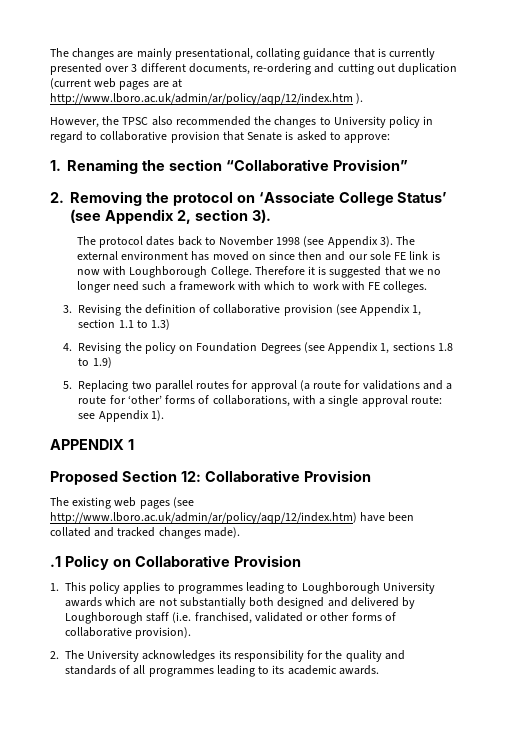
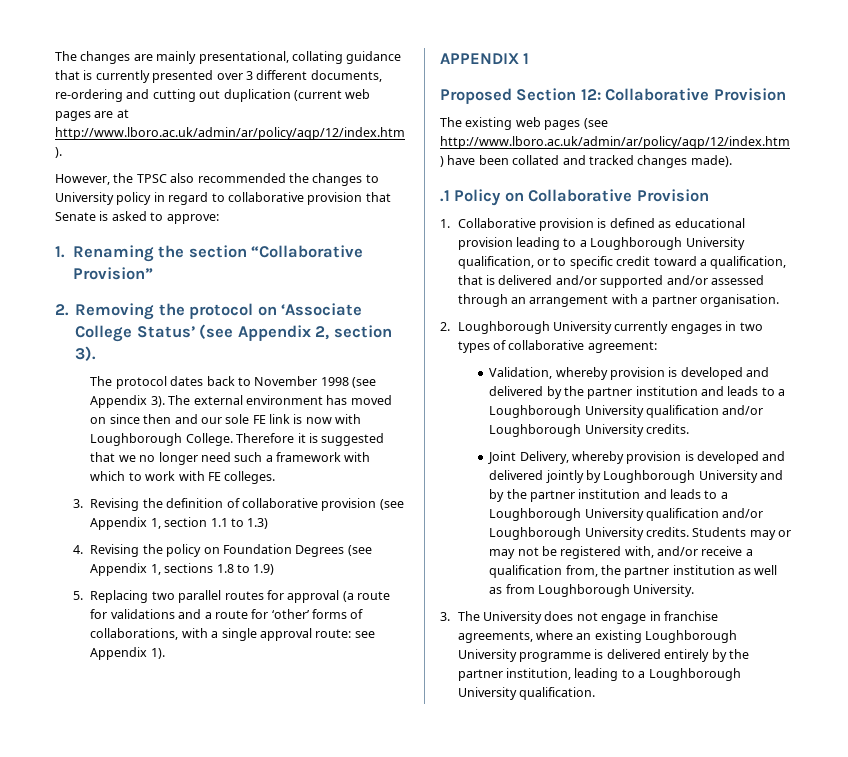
- 1. This policy applies to programmes leading to Loughborough University awards which are not substantially both designed and delivered by Loughborough staff (i.e. franchised, validated or other forms of collaborative provision).
- 2. The University acknowledges its responsibility for the quality and standards of all programmes leading to its academic awards.
+ 1. Collaborative provision is defined as educational provision leading to a Loughborough University qualification, or to specific credit toward a qualification, that is delivered and/or supported and/or assessed through an arrangement with a partner organisation.
+ 2. Loughborough University currently engages in two types of collaborative agreement:
+ Validation, whereby provision is developed and delivered by the partner institution and leads to a Loughborough University qualification and/or Loughborough University credits.
+ Joint Delivery, whereby provision is developed and delivered jointly by Loughborough University and by the partner institution and leads to a Loughborough University qualification and/or Loughborough University credits. Students may or may not be registered with, and/or receive a qualification from, the partner institution as well as from Loughborough University.
+ 3. The University does not engage in franchise agreements, where an existing Loughborough University programme is delivered entirely by the partner institution, leading to a Loughborough University qualification.

